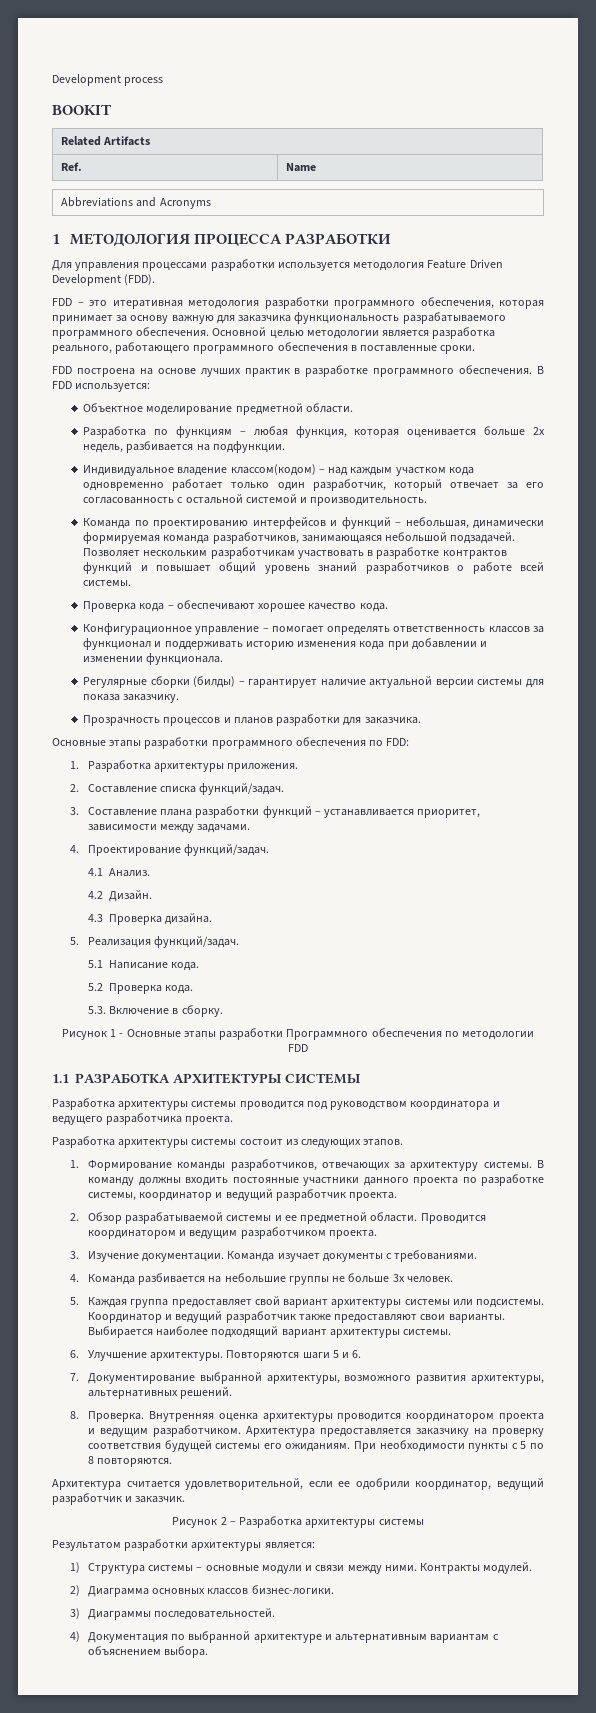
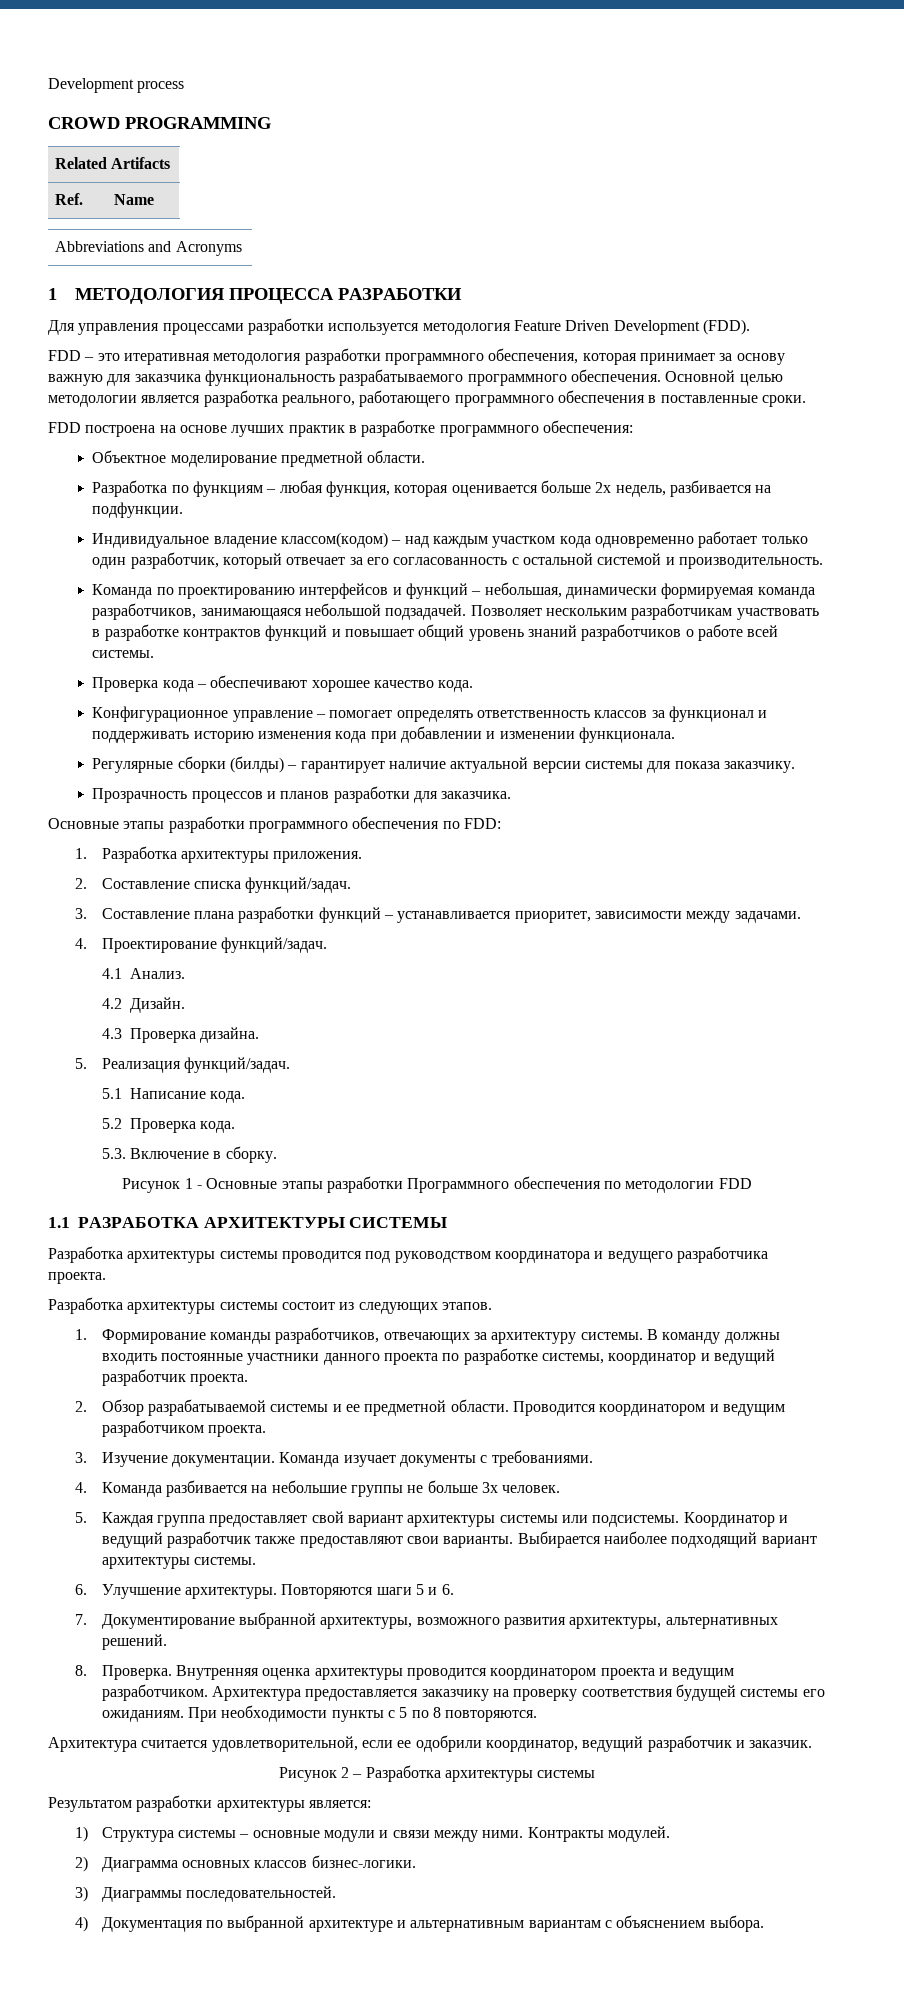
- BOOKIT
+ CROWD PROGRAMMING
- FDD построена на основе лучших практик в разработке программного обеспечения. В FDD используется:
+ FDD построена на основе лучших практик в разработке программного обеспечения:

